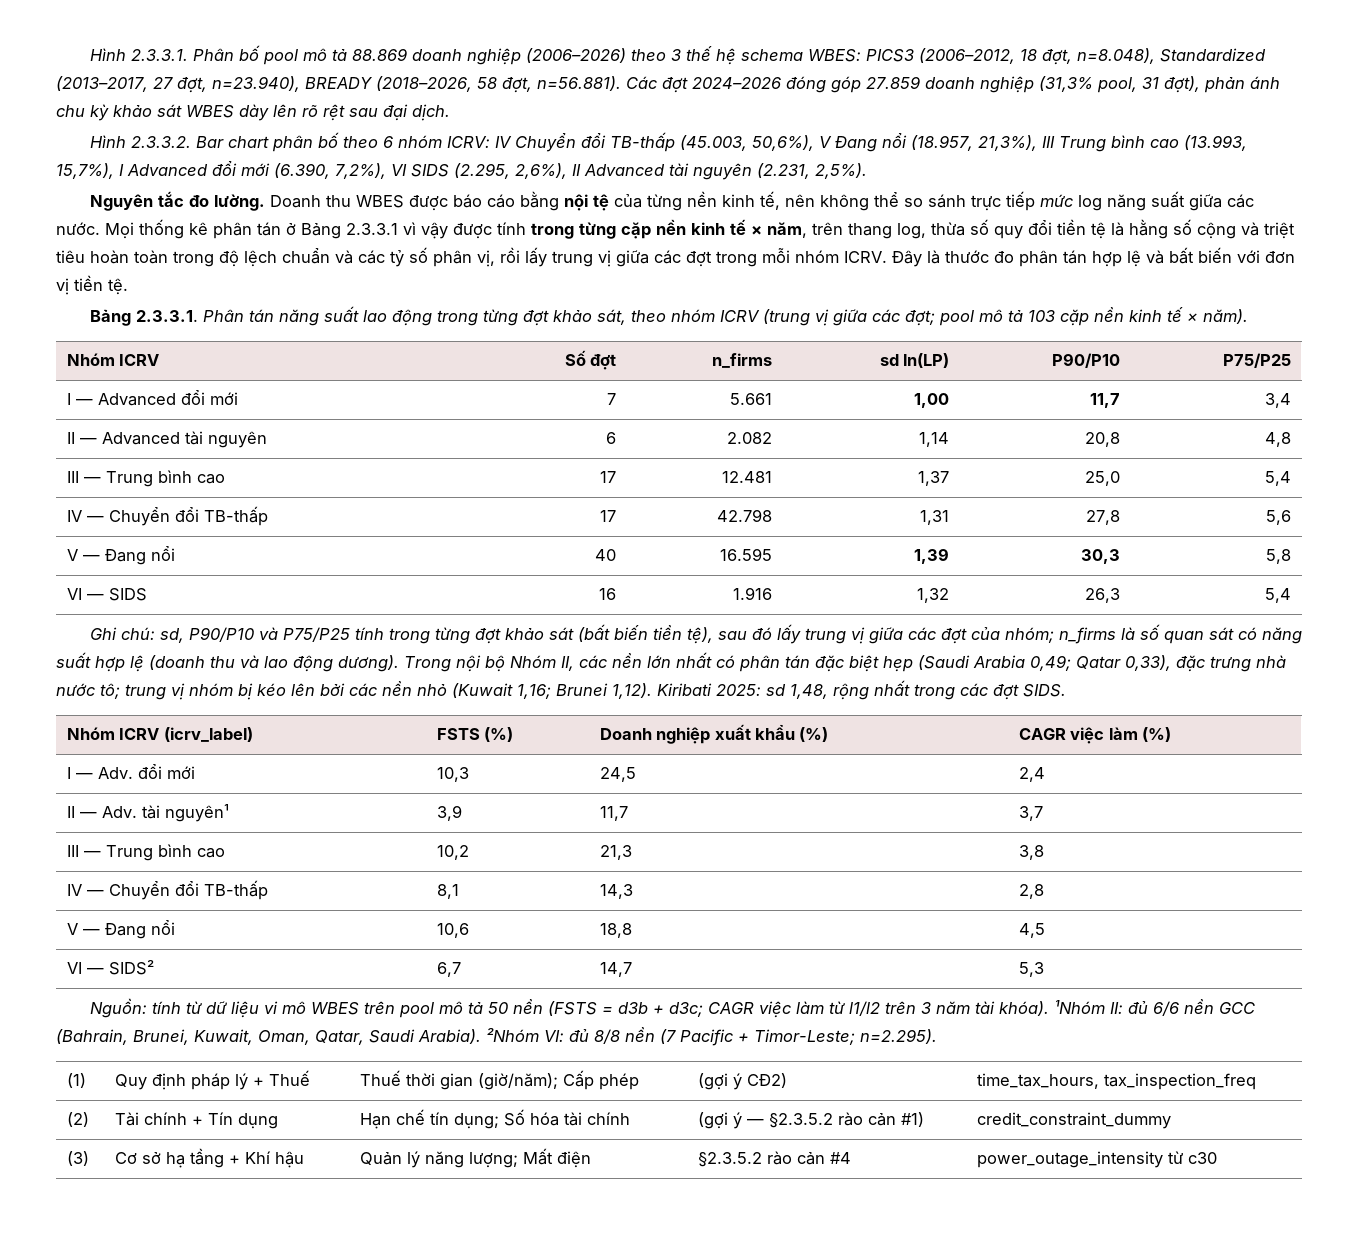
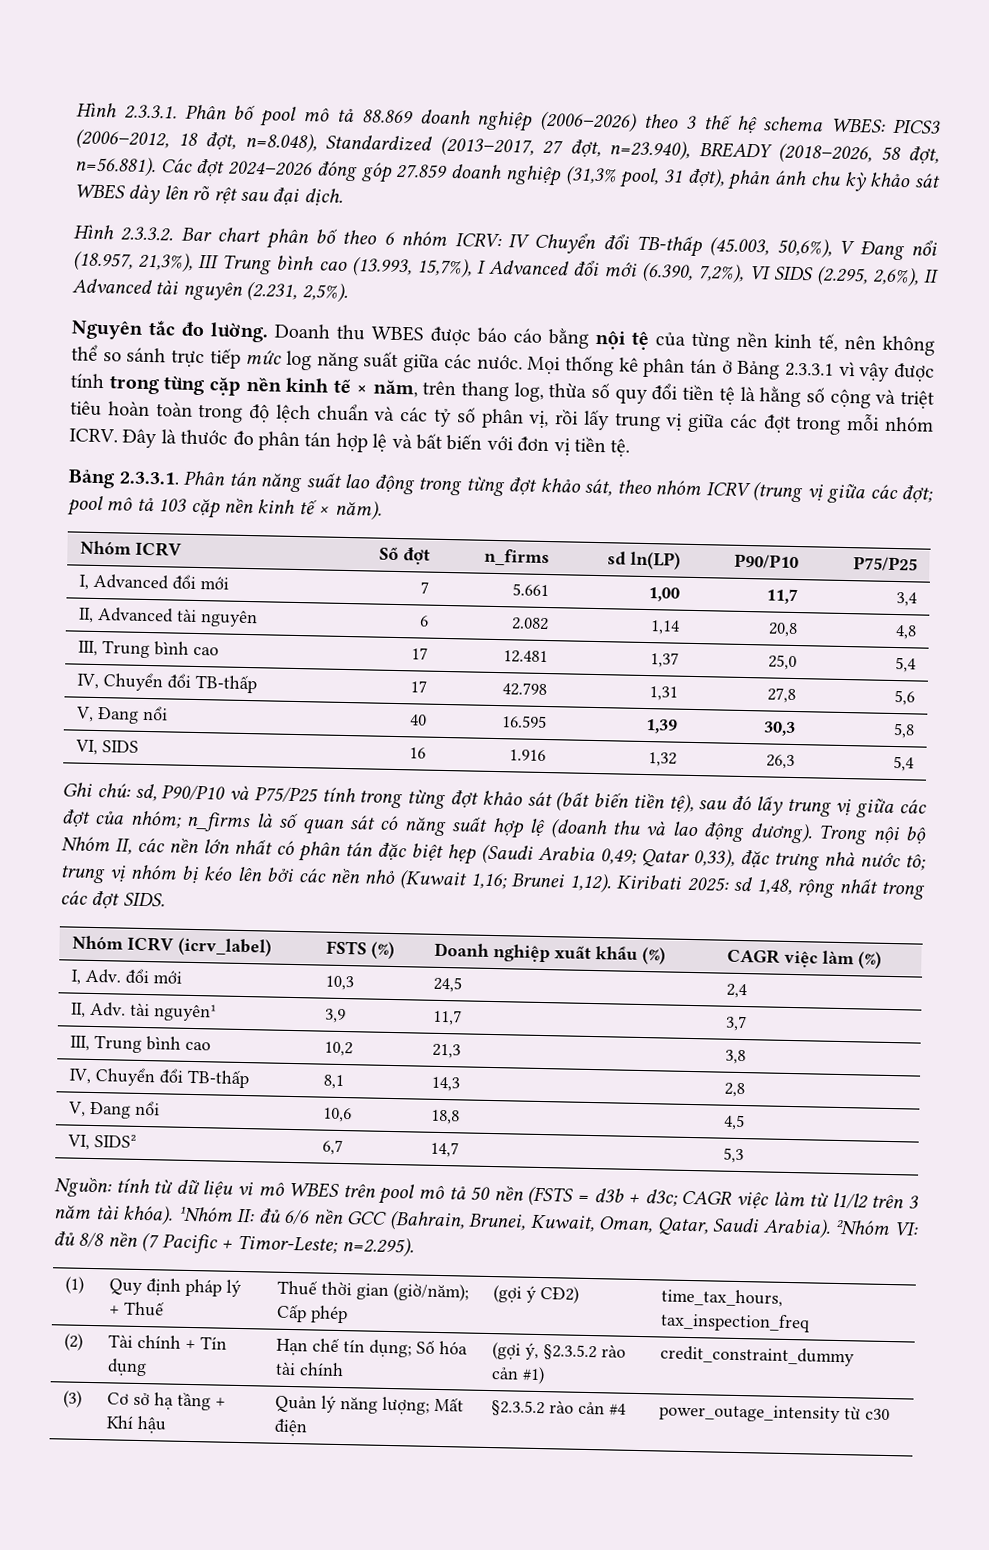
- I — Advanced đổi mới | 7 | 5.661 | 1,00 | 11,7 | 3,4
+ I, Advanced đổi mới | 7 | 5.661 | 1,00 | 11,7 | 3,4
- II — Advanced tài nguyên | 6 | 2.082 | 1,14 | 20,8 | 4,8
+ II, Advanced tài nguyên | 6 | 2.082 | 1,14 | 20,8 | 4,8
- III — Trung bình cao | 17 | 12.481 | 1,37 | 25,0 | 5,4
+ III, Trung bình cao | 17 | 12.481 | 1,37 | 25,0 | 5,4
- IV — Chuyển đổi TB-thấp | 17 | 42.798 | 1,31 | 27,8 | 5,6
+ IV, Chuyển đổi TB-thấp | 17 | 42.798 | 1,31 | 27,8 | 5,6
- V — Đang nổi | 40 | 16.595 | 1,39 | 30,3 | 5,8
+ V, Đang nổi | 40 | 16.595 | 1,39 | 30,3 | 5,8
- VI — SIDS | 16 | 1.916 | 1,32 | 26,3 | 5,4
+ VI, SIDS | 16 | 1.916 | 1,32 | 26,3 | 5,4
- I — Adv. đổi mới | 10,3 | 24,5 | 2,4
+ I, Adv. đổi mới | 10,3 | 24,5 | 2,4
- II — Adv. tài nguyên¹ | 3,9 | 11,7 | 3,7
+ II, Adv. tài nguyên¹ | 3,9 | 11,7 | 3,7
- III — Trung bình cao | 10,2 | 21,3 | 3,8
+ III, Trung bình cao | 10,2 | 21,3 | 3,8
- IV — Chuyển đổi TB-thấp | 8,1 | 14,3 | 2,8
+ IV, Chuyển đổi TB-thấp | 8,1 | 14,3 | 2,8
- V — Đang nổi | 10,6 | 18,8 | 4,5
+ V, Đang nổi | 10,6 | 18,8 | 4,5
- VI — SIDS² | 6,7 | 14,7 | 5,3
+ VI, SIDS² | 6,7 | 14,7 | 5,3
- (2) | Tài chính + Tín dụng | Hạn chế tín dụng; Số hóa tài chính | (gợi ý — §2.3.5.2 rào cản #1) | credit_constraint_dummy
+ (2) | Tài chính + Tín dụng | Hạn chế tín dụng; Số hóa tài chính | (gợi ý, §2.3.5.2 rào cản #1) | credit_constraint_dummy

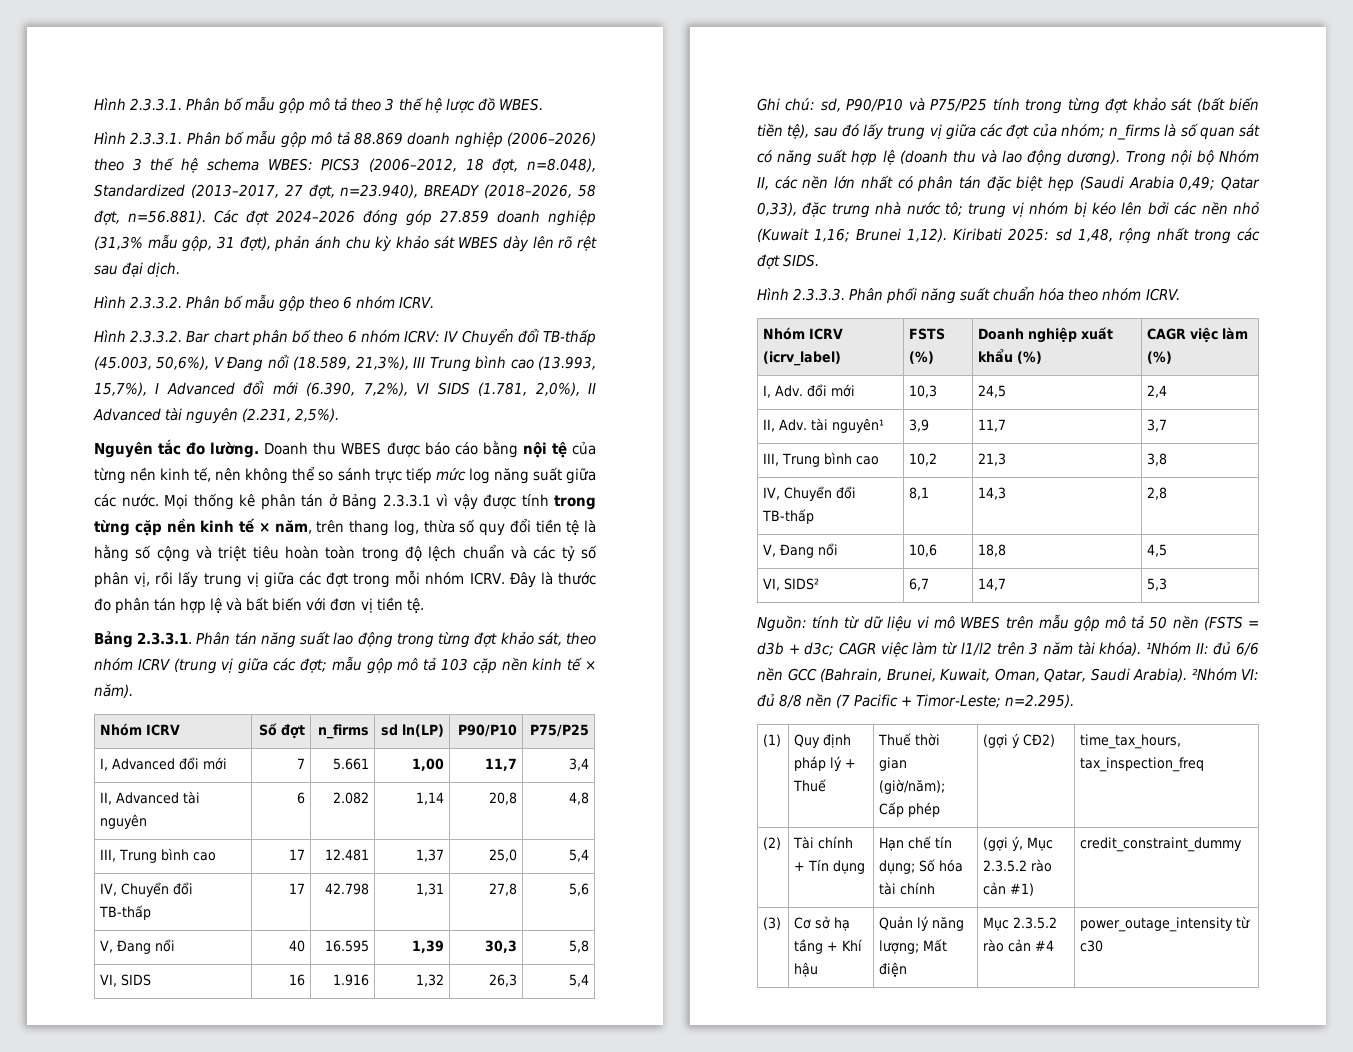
- Hình 2.3.3.1. Phân bố pool mô tả 88.869 doanh nghiệp (2006–2026) theo 3 thế hệ schema WBES: PICS3 (2006–2012, 18 đợt, n=8.048), Standardized (2013–2017, 27 đợt, n=23.940), BREADY (2018–2026, 58 đợt, n=56.881). Các đợt 2024–2026 đóng góp 27.859 doanh nghiệp (31,3% pool, 31 đợt), phản ánh chu kỳ khảo sát WBES dày lên rõ rệt sau đại dịch.
+ Hình 2.3.3.1. Phân bố mẫu gộp mô tả theo 3 thế hệ lược đồ WBES.
+ Hình 2.3.3.1. Phân bố mẫu gộp mô tả 88.869 doanh nghiệp (2006–2026) theo 3 thế hệ schema WBES: PICS3 (2006–2012, 18 đợt, n=8.048), Standardized (2013–2017, 27 đợt, n=23.940), BREADY (2018–2026, 58 đợt, n=56.881). Các đợt 2024–2026 đóng góp 27.859 doanh nghiệp (31,3% mẫu gộp, 31 đợt), phản ánh chu kỳ khảo sát WBES dày lên rõ rệt sau đại dịch.
+ Hình 2.3.3.2. Phân bố mẫu gộp theo 6 nhóm ICRV.
- Hình 2.3.3.2. Bar chart phân bố theo 6 nhóm ICRV: IV Chuyển đổi TB-thấp (45.003, 50,6%), V Đang nổi (18.957, 21,3%), III Trung bình cao (13.993, 15,7%), I Advanced đổi mới (6.390, 7,2%), VI SIDS (2.295, 2,6%), II Advanced tài nguyên (2.231, 2,5%).
+ Hình 2.3.3.2. Bar chart phân bố theo 6 nhóm ICRV: IV Chuyển đổi TB-thấp (45.003, 50,6%), V Đang nổi (18.589, 21,3%), III Trung bình cao (13.993, 15,7%), I Advanced đổi mới (6.390, 7,2%), VI SIDS (1.781, 2,0%), II Advanced tài nguyên (2.231, 2,5%).
- Bảng 2.3.3.1. Phân tán năng suất lao động trong từng đợt khảo sát, theo nhóm ICRV (trung vị giữa các đợt; pool mô tả 103 cặp nền kinh tế × năm).
+ Bảng 2.3.3.1. Phân tán năng suất lao động trong từng đợt khảo sát, theo nhóm ICRV (trung vị giữa các đợt; mẫu gộp mô tả 103 cặp nền kinh tế × năm).
+ Hình 2.3.3.3. Phân phối năng suất chuẩn hóa theo nhóm ICRV.
- Nguồn: tính từ dữ liệu vi mô WBES trên pool mô tả 50 nền (FSTS = d3b + d3c; CAGR việc làm từ l1/l2 trên 3 năm tài khóa).
+ Nguồn: tính từ dữ liệu vi mô WBES trên mẫu gộp mô tả 50 nền (FSTS = d3b + d3c; CAGR việc làm từ l1/l2 trên 3 năm tài khóa).
- (2) | Tài chính + Tín dụng | Hạn chế tín dụng; Số hóa tài chính | (gợi ý, §2.3.5.2 rào cản #1) | credit_constraint_dummy
+ (2) | Tài chính + Tín dụng | Hạn chế tín dụng; Số hóa tài chính | (gợi ý, Mục 2.3.5.2 rào cản #1) | credit_constraint_dummy
- (3) | Cơ sở hạ tầng + Khí hậu | Quản lý năng lượng; Mất điện | §2.3.5.2 rào cản #4 | power_outage_intensity từ c30
+ (3) | Cơ sở hạ tầng + Khí hậu | Quản lý năng lượng; Mất điện | Mục 2.3.5.2 rào cản #4 | power_outage_intensity từ c30

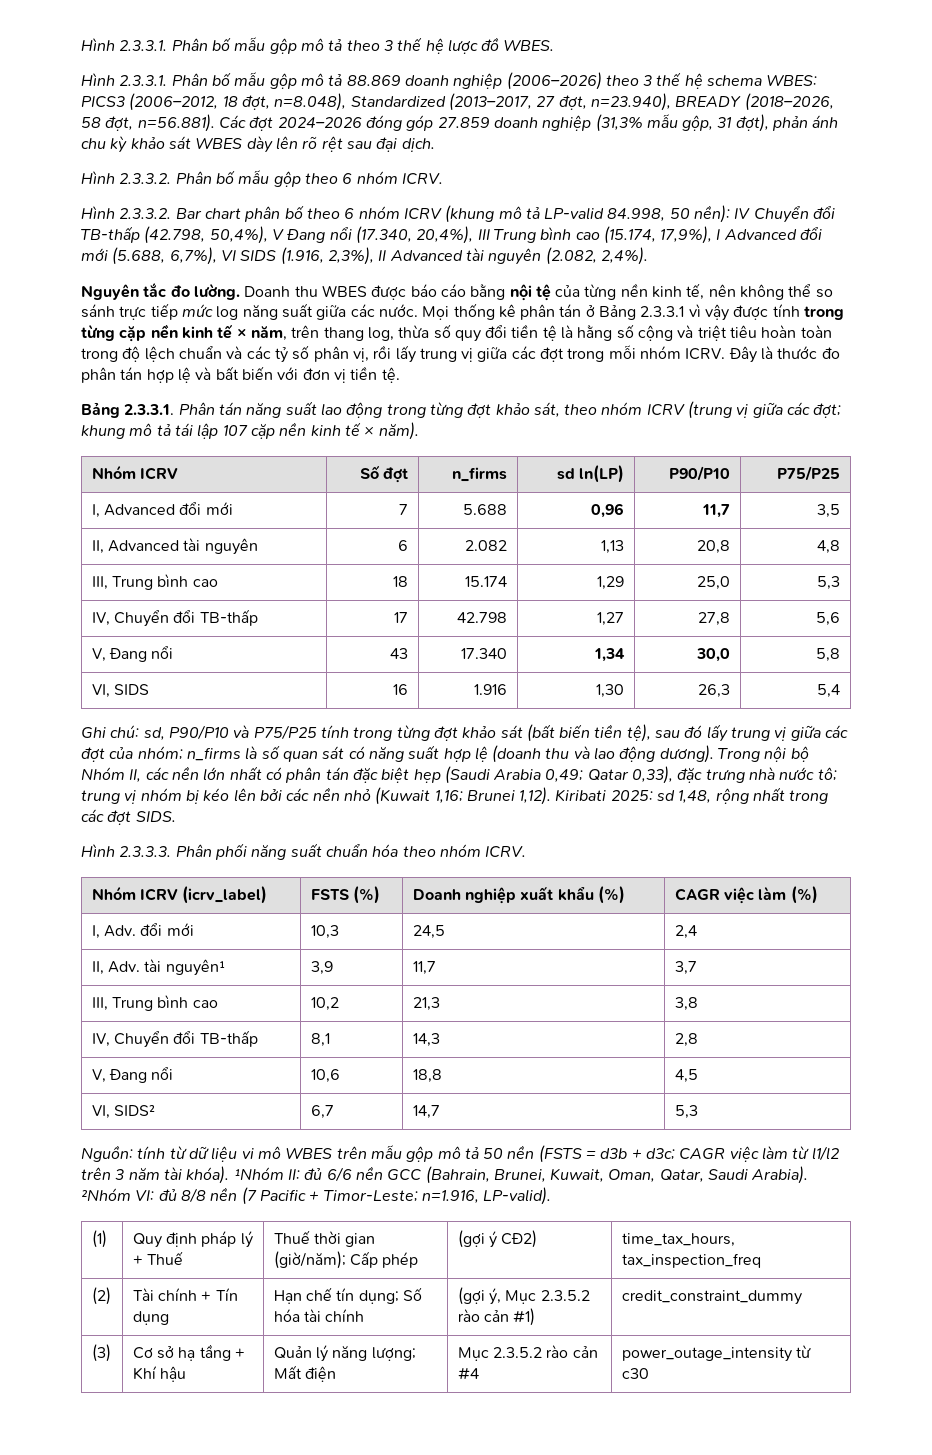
- Hình 2.3.3.2. Bar chart phân bố theo 6 nhóm ICRV: IV Chuyển đổi TB-thấp (45.003, 50,6%), V Đang nổi (18.589, 21,3%), III Trung bình cao (13.993, 15,7%), I Advanced đổi mới (6.390, 7,2%), VI SIDS (1.781, 2,0%), II Advanced tài nguyên (2.231, 2,5%).
+ Hình 2.3.3.2. Bar chart phân bố theo 6 nhóm ICRV (khung mô tả LP-valid 84.998, 50 nền): IV Chuyển đổi TB-thấp (42.798, 50,4%), V Đang nổi (17.340, 20,4%), III Trung bình cao (15.174, 17,9%), I Advanced đổi mới (5.688, 6,7%), VI SIDS (1.916, 2,3%), II Advanced tài nguyên (2.082, 2,4%).
- Bảng 2.3.3.1. Phân tán năng suất lao động trong từng đợt khảo sát, theo nhóm ICRV (trung vị giữa các đợt; mẫu gộp mô tả 103 cặp nền kinh tế × năm).
+ Bảng 2.3.3.1. Phân tán năng suất lao động trong từng đợt khảo sát, theo nhóm ICRV (trung vị giữa các đợt; khung mô tả tái lập 107 cặp nền kinh tế × năm).
- I, Advanced đổi mới | 7 | 5.661 | 1,00 | 11,7 | 3,4
+ I, Advanced đổi mới | 7 | 5.688 | 0,96 | 11,7 | 3,5
- II, Advanced tài nguyên | 6 | 2.082 | 1,14 | 20,8 | 4,8
+ II, Advanced tài nguyên | 6 | 2.082 | 1,13 | 20,8 | 4,8
- III, Trung bình cao | 17 | 12.481 | 1,37 | 25,0 | 5,4
+ III, Trung bình cao | 18 | 15.174 | 1,29 | 25,0 | 5,3
- IV, Chuyển đổi TB-thấp | 17 | 42.798 | 1,31 | 27,8 | 5,6
+ IV, Chuyển đổi TB-thấp | 17 | 42.798 | 1,27 | 27,8 | 5,6
- V, Đang nổi | 40 | 16.595 | 1,39 | 30,3 | 5,8
+ V, Đang nổi | 43 | 17.340 | 1,34 | 30,0 | 5,8
- VI, SIDS | 16 | 1.916 | 1,32 | 26,3 | 5,4
+ VI, SIDS | 16 | 1.916 | 1,30 | 26,3 | 5,4
- ²Nhóm VI: đủ 8/8 nền (7 Pacific + Timor-Leste; n=2.295).
+ ²Nhóm VI: đủ 8/8 nền (7 Pacific + Timor-Leste; n=1.916, LP-valid).

